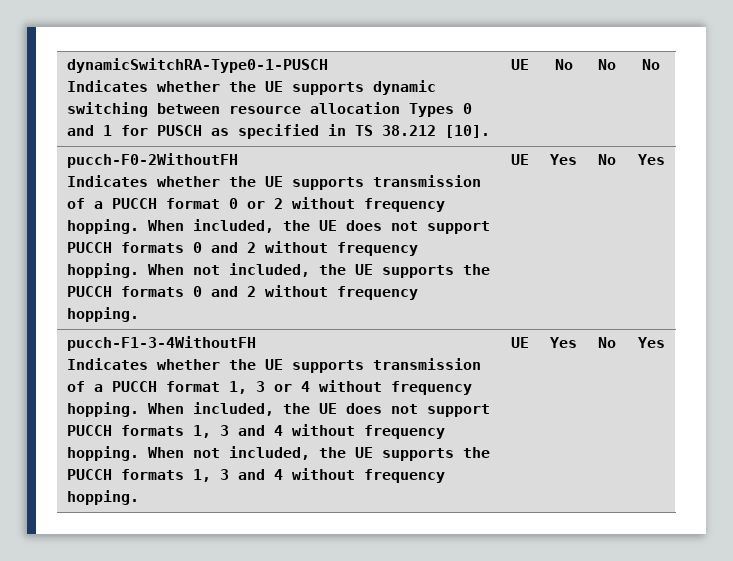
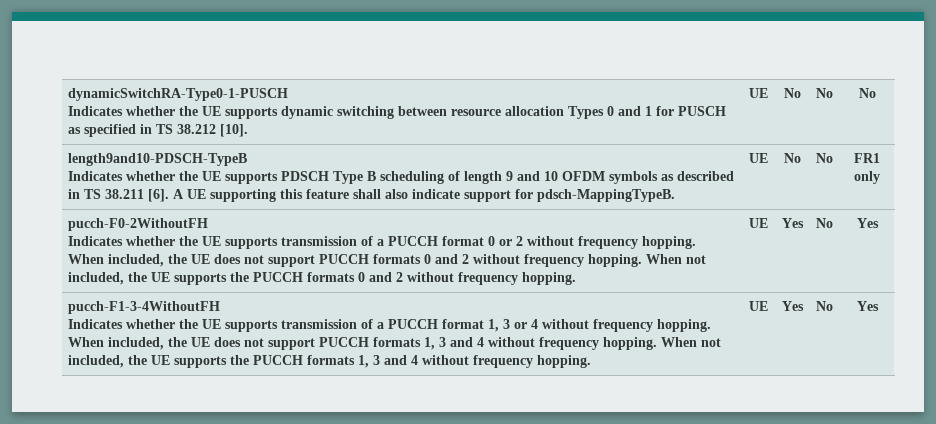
+ length9and10-PDSCH-TypeB
+ Indicates whether the UE supports PDSCH Type B scheduling of length 9 and 10 OFDM symbols as described in TS 38.211 [6]. A UE supporting this feature shall also indicate support for pdsch-MappingTypeB. | UE | No | No | FR1 only

